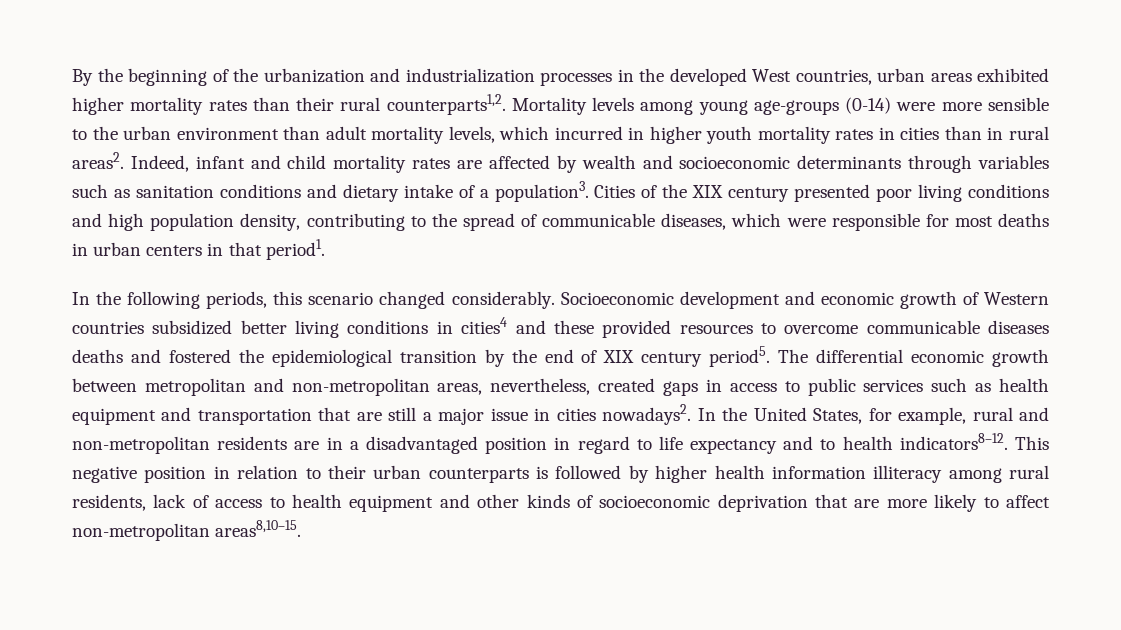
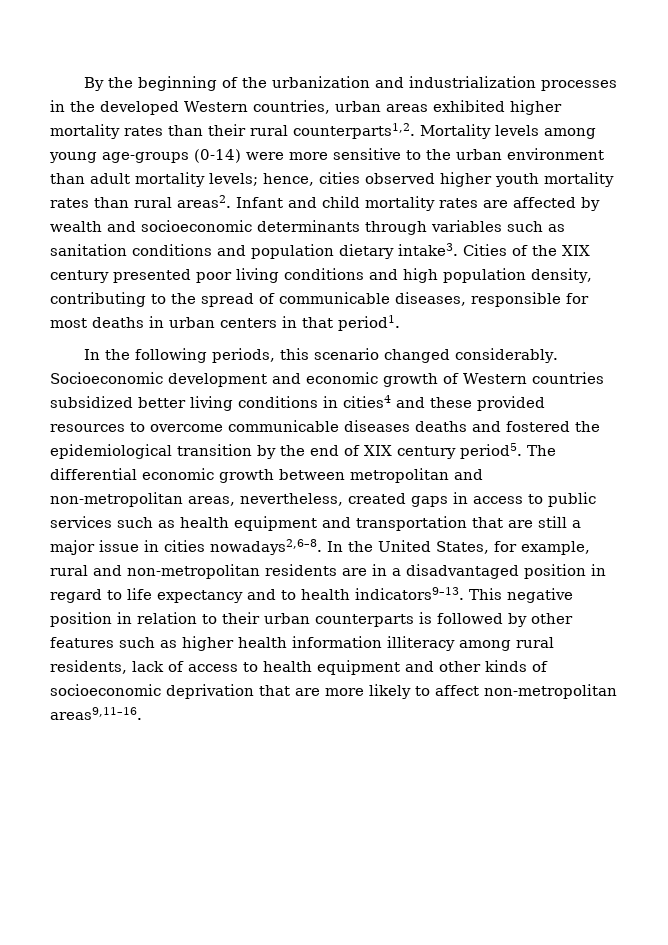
- By the beginning of the urbanization and industrialization processes in the developed West countries, urban areas exhibited higher mortality rates than their rural counterparts1,2.
+ By the beginning of the urbanization and industrialization processes in the developed Western countries, urban areas exhibited higher mortality rates than their rural counterparts1,2.
- Mortality levels among young age-groups (0-14) were more sensible to the urban environment than adult mortality levels, which incurred in higher youth mortality rates in cities than in rural areas2. Indeed, infant and child mortality rates are affected by wealth and socioeconomic determinants through variables such as sanitation conditions and dietary intake of a population3.
+ Mortality levels among young age-groups (0-14) were more sensitive to the urban environment than adult mortality levels; hence, cities observed higher youth mortality rates than rural areas2. Infant and child mortality rates are affected by wealth and socioeconomic determinants through variables such as sanitation conditions and population dietary intake3.
- Cities of the XIX century presented poor living conditions and high population density, contributing to the spread of communicable diseases, which were responsible for most deaths in urban centers in that period1.
+ Cities of the XIX century presented poor living conditions and high population density, contributing to the spread of communicable diseases, responsible for most deaths in urban centers in that period1.
- The differential economic growth between metropolitan and non-metropolitan areas, nevertheless, created gaps in access to public services such as health equipment and transportation that are still a major issue in cities nowadays2.
+ The differential economic growth between metropolitan and non-metropolitan areas, nevertheless, created gaps in access to public services such as health equipment and transportation that are still a major issue in cities nowadays2,6–8.
- In the United States, for example, rural and non-metropolitan residents are in a disadvantaged position in regard to life expectancy and to health indicators8–12.
+ In the United States, for example, rural and non-metropolitan residents are in a disadvantaged position in regard to life expectancy and to health indicators9–13.
- This negative position in relation to their urban counterparts is followed by higher health information illiteracy among rural residents, lack of access to health equipment and other kinds of socioeconomic deprivation that are more likely to affect non-metropolitan areas8,10–15.
+ This negative position in relation to their urban counterparts is followed by other features such as higher health information illiteracy among rural residents, lack of access to health equipment and other kinds of socioeconomic deprivation that are more likely to affect non-metropolitan areas9,11–16.

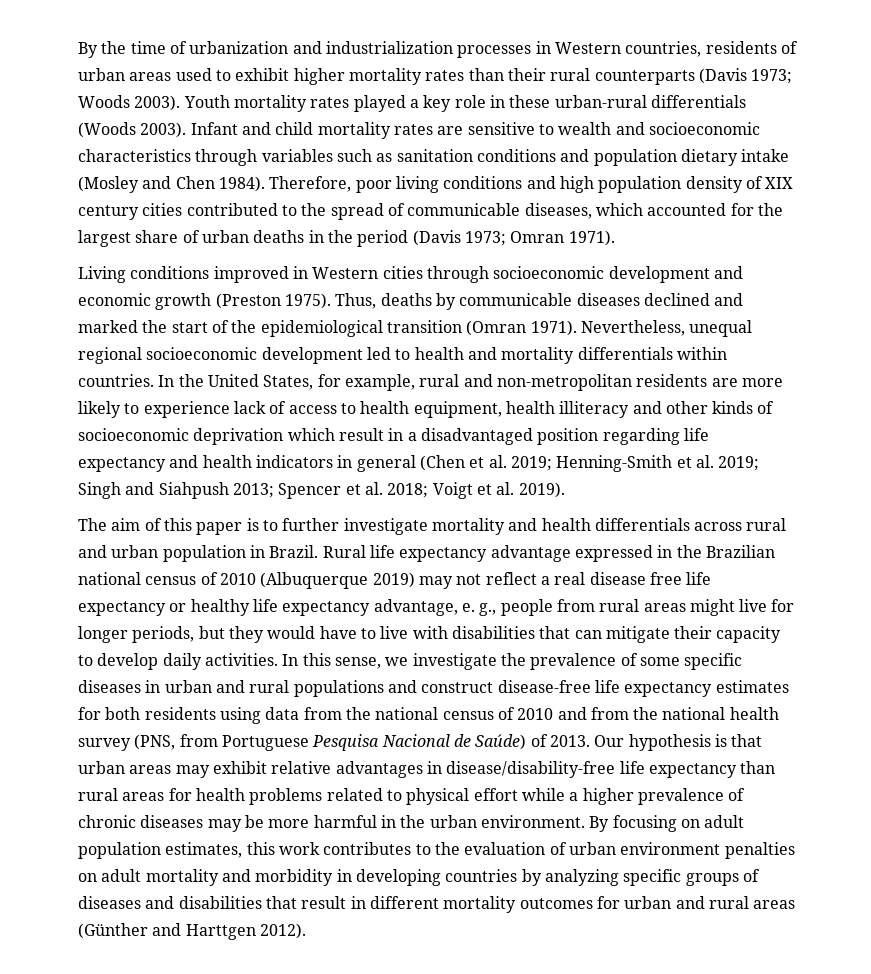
- By the beginning of the urbanization and industrialization processes in the developed Western countries, urban areas exhibited higher mortality rates than their rural counterparts1,2. Mortality levels among young age-groups (0-14) were more sensitive to the urban environment than adult mortality levels; hence, cities observed higher youth mortality rates than rural areas2.
+ By the time of urbanization and industrialization processes in Western countries, residents of urban areas used to exhibit higher mortality rates than their rural counterparts (Davis 1973; Woods 2003). Youth mortality rates played a key role in these urban-rural differentials (Woods 2003).
- Infant and child mortality rates are affected by wealth and socioeconomic determinants through variables such as sanitation conditions and population dietary intake3. Cities of the XIX century presented poor living conditions and high population density, contributing to the spread of communicable diseases, responsible for most deaths in urban centers in that period1.
- In the following periods, this scenario changed considerably. Socioeconomic development and economic growth of Western countries subsidized better living conditions in cities4 and these provided resources to overcome communicable diseases deaths and fostered the epidemiological transition by the end of XIX century period5. The differential economic growth between metropolitan and non-metropolitan areas, nevertheless, created gaps in access to public services such as health equipment and transportation that are still a major issue in cities nowadays2,6–8.
+ Infant and child mortality rates are sensitive to wealth and socioeconomic characteristics through variables such as sanitation conditions and population dietary intake (Mosley and Chen 1984). Therefore, poor living conditions and high population density of XIX century cities contributed to the spread of communicable diseases, which accounted for the largest share of urban deaths in the period (Davis 1973; Omran 1971).
+ Living conditions improved in Western cities through socioeconomic development and economic growth (Preston 1975). Thus, deaths by communicable diseases declined and marked the start of the epidemiological transition (Omran 1971). Nevertheless, unequal regional socioeconomic development led to health and mortality differentials within countries.
- In the United States, for example, rural and non-metropolitan residents are in a disadvantaged position in regard to life expectancy and to health indicators9–13. This negative position in relation to their urban counterparts is followed by other features such as higher health information illiteracy among rural residents, lack of access to health equipment and other kinds of socioeconomic deprivation that are more likely to affect non-metropolitan areas9,11–16.
+ In the United States, for example, rural and non-metropolitan residents are more likely to experience lack of access to health equipment, health illiteracy and other kinds of socioeconomic deprivation which result in a disadvantaged position regarding life expectancy and health indicators in general (Chen et al. 2019; Henning-Smith et al. 2019; Singh and Siahpush 2013; Spencer et al. 2018; Voigt et al. 2019).
+ The aim of this paper is to further investigate mortality and health differentials across rural and urban population in Brazil. Rural life expectancy advantage expressed in the Brazilian national census of 2010 (Albuquerque 2019) may not reflect a real disease free life expectancy or healthy life expectancy advantage, e. g., people from rural areas might live for longer periods, but they would have to live with disabilities that can mitigate their capacity to develop daily activities. In this sense, we investigate the prevalence of some specific diseases in urban and rural populations and construct disease-free life expectancy estimates for both residents using data from the national census of 2010 and from the national health survey (PNS, from Portuguese Pesquisa Nacional de Saúde) of 2013. Our hypothesis is that urban areas may exhibit relative advantages in disease/disability-free life expectancy than rural areas for health problems related to physical effort while a higher prevalence of chronic diseases may be more harmful in the urban environment. By focusing on adult population estimates, this work contributes to the evaluation of urban environment penalties on adult mortality and morbidity in developing countries by analyzing specific groups of diseases and disabilities that result in different mortality outcomes for urban and rural areas (Günther and Harttgen 2012).

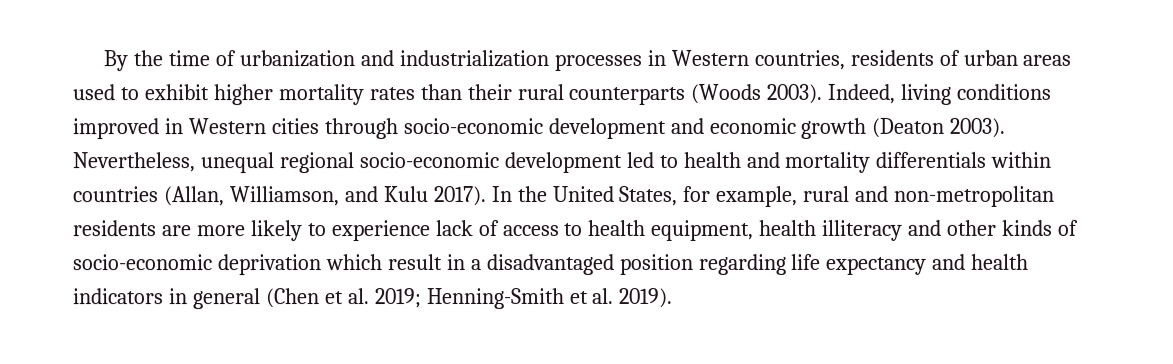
- By the time of urbanization and industrialization processes in Western countries, residents of urban areas used to exhibit higher mortality rates than their rural counterparts (Davis 1973; Woods 2003). Youth mortality rates played a key role in these urban-rural differentials (Woods 2003). Infant and child mortality rates are sensitive to wealth and socioeconomic characteristics through variables such as sanitation conditions and population dietary intake (Mosley and Chen 1984). Therefore, poor living conditions and high population density of XIX century cities contributed to the spread of communicable diseases, which accounted for the largest share of urban deaths in the period (Davis 1973; Omran 1971).
- Living conditions improved in Western cities through socioeconomic development and economic growth (Preston 1975). Thus, deaths by communicable diseases declined and marked the start of the epidemiological transition (Omran 1971).
+ By the time of urbanization and industrialization processes in Western countries, residents of urban areas used to exhibit higher mortality rates than their rural counterparts (Woods 2003). Indeed, living conditions improved in Western cities through socio-economic development and economic growth (Deaton 2003).
- Nevertheless, unequal regional socioeconomic development led to health and mortality differentials within countries.
+ Nevertheless, unequal regional socio-economic development led to health and mortality differentials within countries (Allan, Williamson, and Kulu 2017).
- In the United States, for example, rural and non-metropolitan residents are more likely to experience lack of access to health equipment, health illiteracy and other kinds of socioeconomic deprivation which result in a disadvantaged position regarding life expectancy and health indicators in general (Chen et al. 2019; Henning-Smith et al. 2019; Singh and Siahpush 2013; Spencer et al. 2018; Voigt et al. 2019).
- The aim of this paper is to further investigate mortality and health differentials across rural and urban population in Brazil. Rural life expectancy advantage expressed in the Brazilian national census of 2010 (Albuquerque 2019) may not reflect a real disease free life expectancy or healthy life expectancy advantage, e. g., people from rural areas might live for longer periods, but they would have to live with disabilities that can mitigate their capacity to develop daily activities. In this sense, we investigate the prevalence of some specific diseases in urban and rural populations and construct disease-free life expectancy estimates for both residents using data from the national census of 2010 and from the national health survey (PNS, from Portuguese Pesquisa Nacional de Saúde) of 2013. Our hypothesis is that urban areas may exhibit relative advantages in disease/disability-free life expectancy than rural areas for health problems related to physical effort while a higher prevalence of chronic diseases may be more harmful in the urban environment. By focusing on adult population estimates, this work contributes to the evaluation of urban environment penalties on adult mortality and morbidity in developing countries by analyzing specific groups of diseases and disabilities that result in different mortality outcomes for urban and rural areas (Günther and Harttgen 2012).
+ In the United States, for example, rural and non-metropolitan residents are more likely to experience lack of access to health equipment, health illiteracy and other kinds of socio-economic deprivation which result in a disadvantaged position regarding life expectancy and health indicators in general (Chen et al. 2019; Henning-Smith et al. 2019).

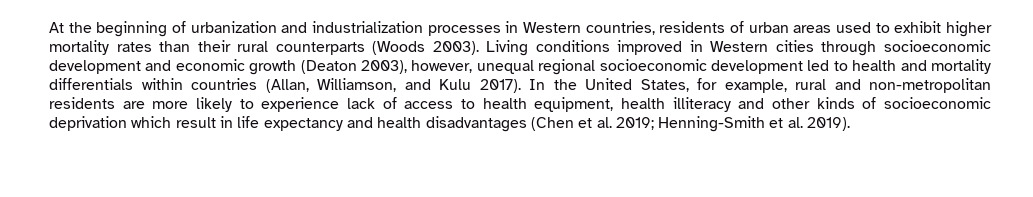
- By the time of urbanization and industrialization processes in Western countries, residents of urban areas used to exhibit higher mortality rates than their rural counterparts (Woods 2003).
+ At the beginning of urbanization and industrialization processes in Western countries, residents of urban areas used to exhibit higher mortality rates than their rural counterparts (Woods 2003).
- Indeed, living conditions improved in Western cities through socio-economic development and economic growth (Deaton 2003). Nevertheless, unequal regional socio-economic development led to health and mortality differentials within countries (Allan, Williamson, and Kulu 2017).
+ Living conditions improved in Western cities through socioeconomic development and economic growth (Deaton 2003), however, unequal regional socioeconomic development led to health and mortality differentials within countries (Allan, Williamson, and Kulu 2017).
- In the United States, for example, rural and non-metropolitan residents are more likely to experience lack of access to health equipment, health illiteracy and other kinds of socio-economic deprivation which result in a disadvantaged position regarding life expectancy and health indicators in general (Chen et al. 2019; Henning-Smith et al. 2019).
+ In the United States, for example, rural and non-metropolitan residents are more likely to experience lack of access to health equipment, health illiteracy and other kinds of socioeconomic deprivation which result in life expectancy and health disadvantages (Chen et al. 2019; Henning-Smith et al. 2019).

